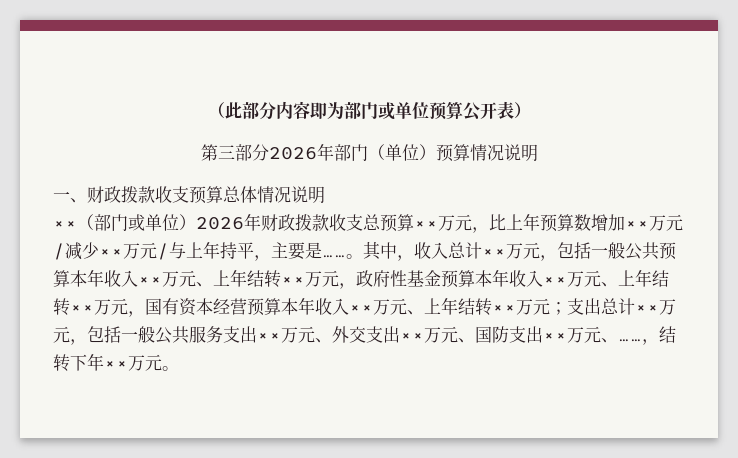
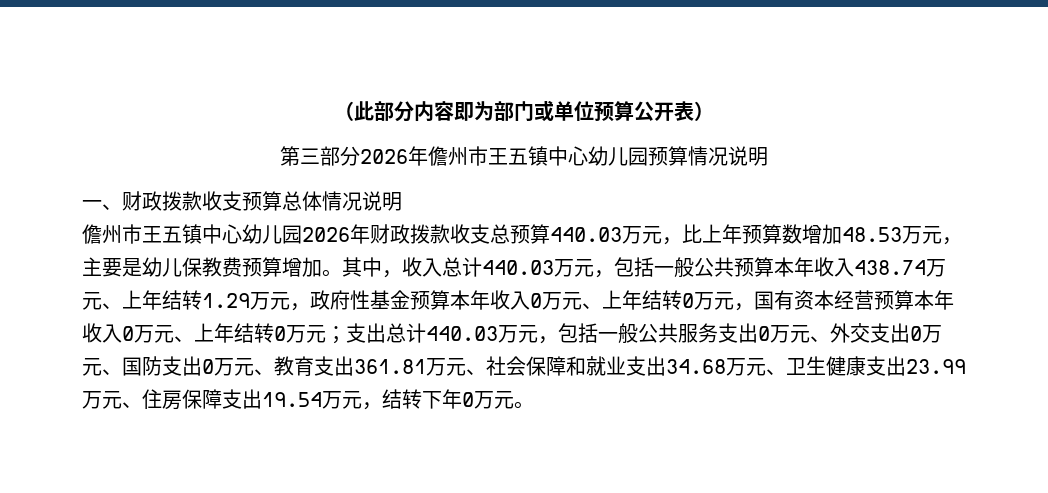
- 第三部分2026年部门（单位）预算情况说明
+ 第三部分2026年儋州市王五镇中心幼儿园预算情况说明
- ××（部门或单位）2026年财政拨款收支总预算××万元，比上年预算数增加××万元/减少××万元/与上年持平，主要是……。
+ 儋州市王五镇中心幼儿园2026年财政拨款收支总预算440.03万元，比上年预算数增加48.53万元，主要是幼儿保教费预算增加。
- 其中，收入总计××万元，包括一般公共预算本年收入××万元、上年结转××万元，政府性基金预算本年收入××万元、上年结转××万元，国有资本经营预算本年收入××万元、上年结转××万元；支出总计××万元，包括一般公共服务支出××万元、外交支出××万元、国防支出××万元、……，结转下年××万元。
+ 其中，收入总计440.03万元，包括一般公共预算本年收入438.74万元、上年结转1.29万元，政府性基金预算本年收入0万元、上年结转0万元，国有资本经营预算本年收入0万元、上年结转0万元；支出总计440.03万元，包括一般公共服务支出0万元、外交支出0万元、国防支出0万元、教育支出361.81万元、社会保障和就业支出34.68万元、卫生健康支出23.99万元、住房保障支出19.54万元，结转下年0万元。

